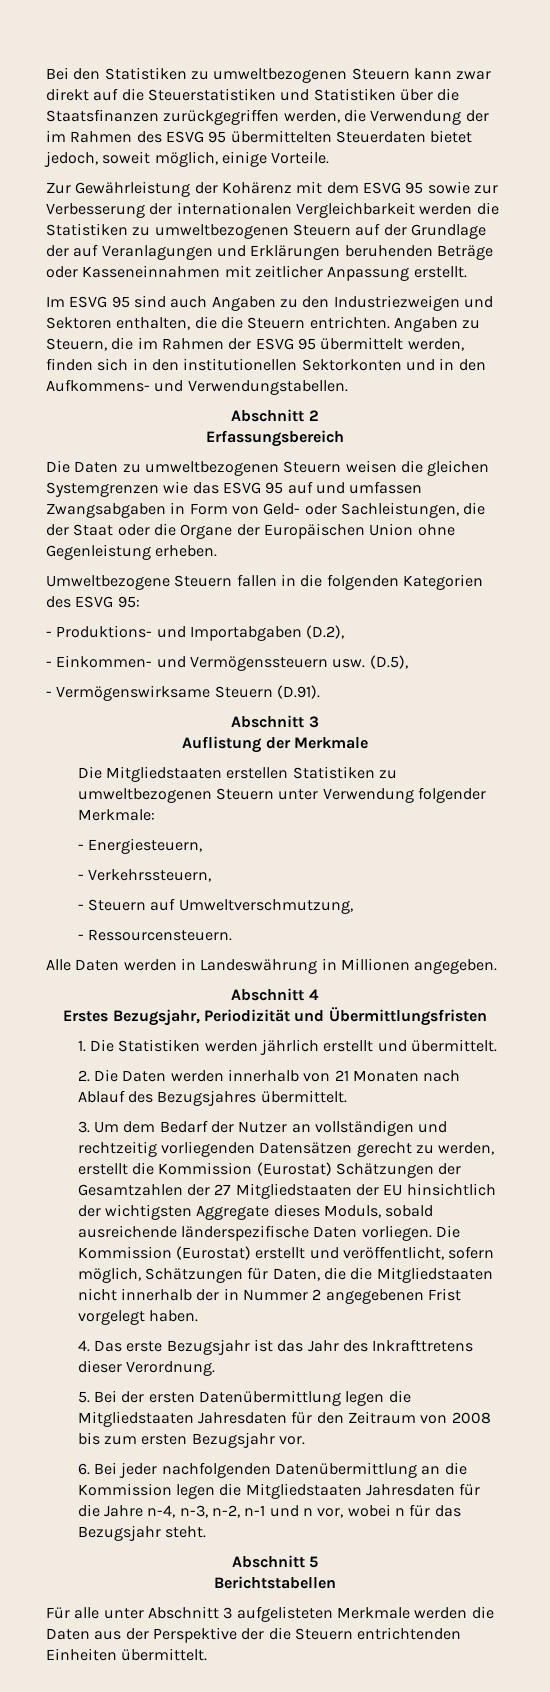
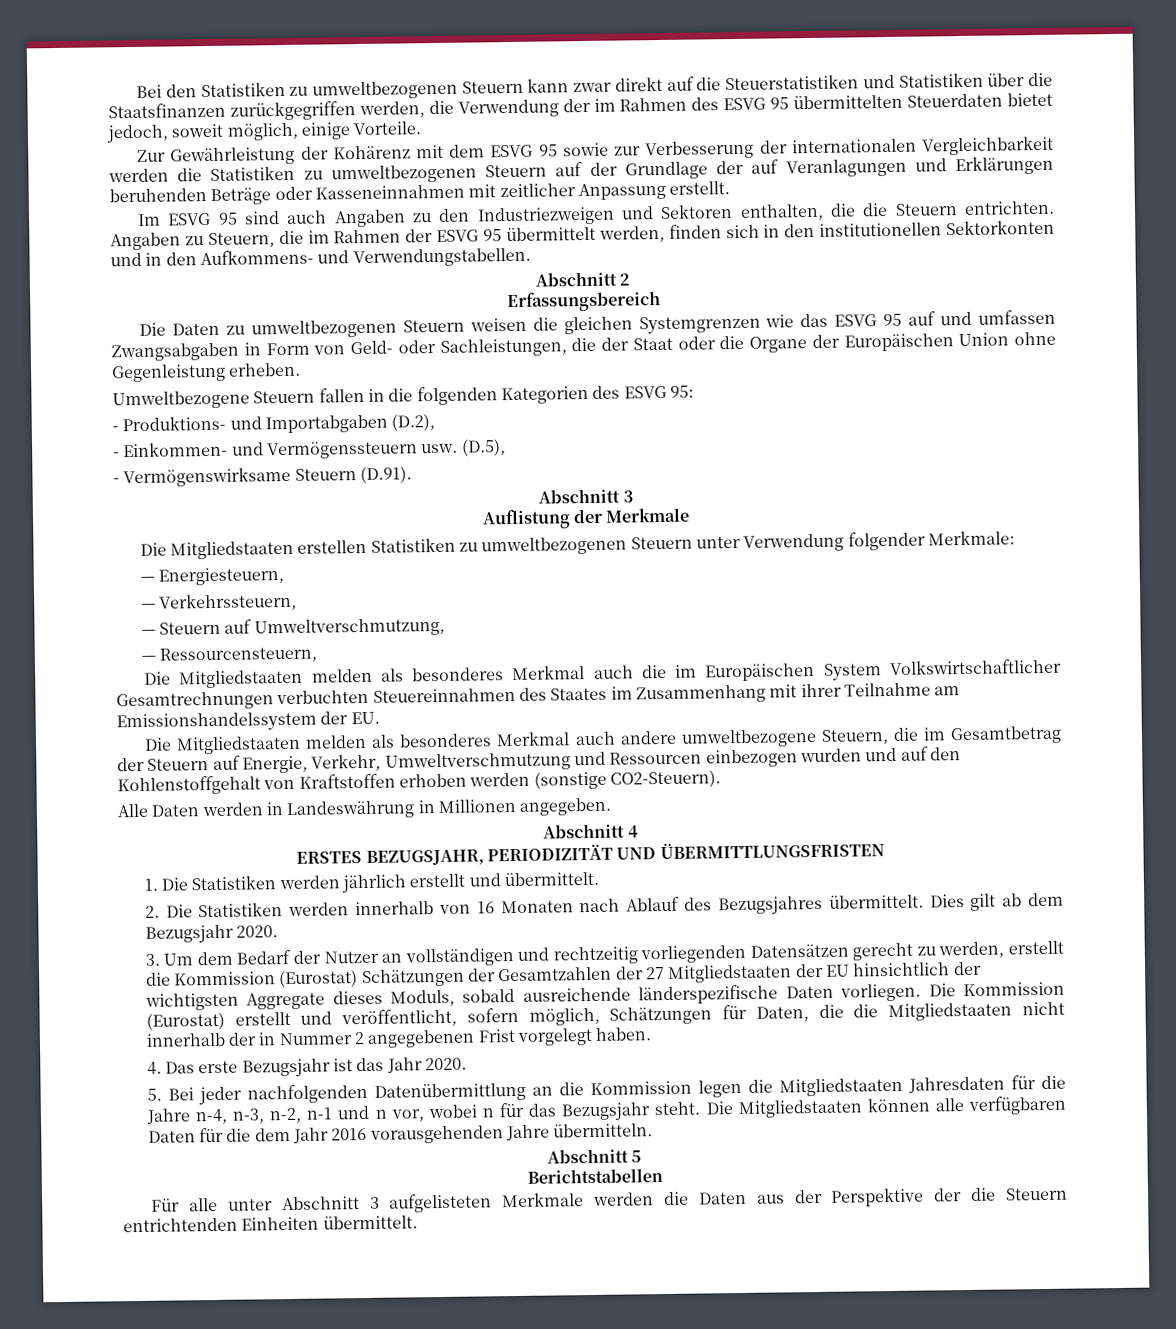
- - Energiesteuern,
+ — Energiesteuern,
- - Verkehrssteuern,
+ — Verkehrssteuern,
- - Steuern auf Umweltverschmutzung,
+ — Steuern auf Umweltverschmutzung,
- - Ressourcensteuern.
+ — Ressourcensteuern,
+ Die Mitgliedstaaten melden als besonderes Merkmal auch die im Europäischen System Volkswirtschaftlicher Gesamtrechnungen verbuchten Steuereinnahmen des Staates im Zusammenhang mit ihrer Teilnahme am Emissionshandelssystem der EU.
+ Die Mitgliedstaaten melden als besonderes Merkmal auch andere umweltbezogene Steuern, die im Gesamtbetrag der Steuern auf Energie, Verkehr, Umweltverschmutzung und Ressourcen einbezogen wurden und auf den Kohlenstoffgehalt von Kraftstoffen erhoben werden (sonstige CO2-Steuern).
- Erstes Bezugsjahr, Periodizität und Übermittlungsfristen
+ ERSTES BEZUGSJAHR, PERIODIZITÄT UND ÜBERMITTLUNGSFRISTEN
- 2. Die Daten werden innerhalb von 21 Monaten nach Ablauf des Bezugsjahres übermittelt.
+ 2. Die Statistiken werden innerhalb von 16 Monaten nach Ablauf des Bezugsjahres übermittelt. Dies gilt ab dem Bezugsjahr 2020.
- 4. Das erste Bezugsjahr ist das Jahr des Inkrafttretens dieser Verordnung.
- 5. Bei der ersten Datenübermittlung legen die Mitgliedstaaten Jahresdaten für den Zeitraum von 2008 bis zum ersten Bezugsjahr vor.
- 6. Bei jeder nachfolgenden Datenübermittlung an die Kommission legen die Mitgliedstaaten Jahresdaten für die Jahre n-4, n-3, n-2, n-1 und n vor, wobei n für das Bezugsjahr steht.
+ 4. Das erste Bezugsjahr ist das Jahr 2020.
+ 5. Bei jeder nachfolgenden Datenübermittlung an die Kommission legen die Mitgliedstaaten Jahresdaten für die Jahre n-4, n-3, n-2, n-1 und n vor, wobei n für das Bezugsjahr steht. Die Mitgliedstaaten können alle verfügbaren Daten für die dem Jahr 2016 vorausgehenden Jahre übermitteln.

